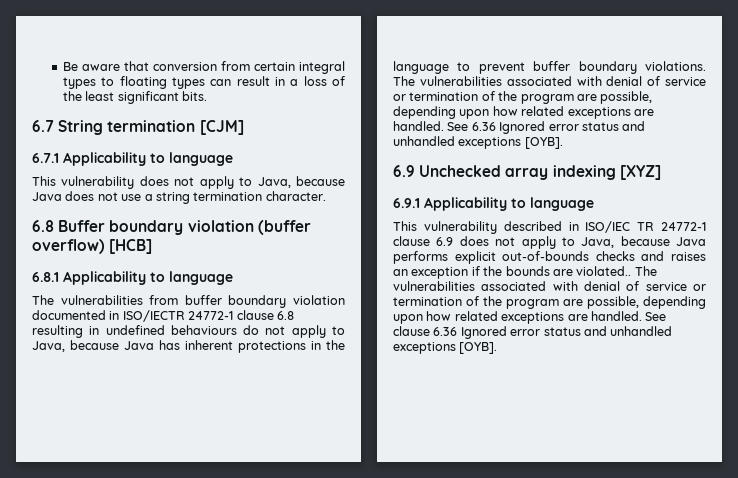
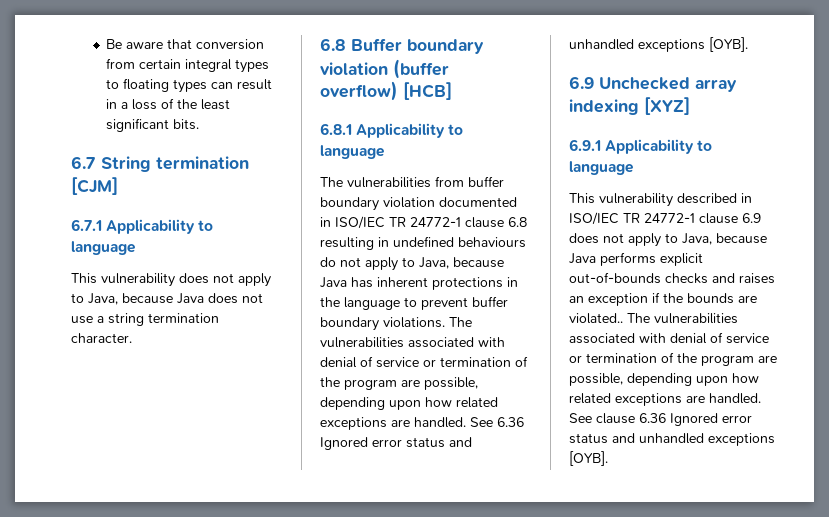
- The vulnerabilities from buffer boundary violation documented in ISO/IECTR 24772-1 clause 6.8 resulting in undefined behaviours do not apply to Java, because Java has inherent protections in the language to prevent buffer boundary violations.
+ The vulnerabilities from buffer boundary violation documented in ISO/IEC TR 24772-1 clause 6.8 resulting in undefined behaviours do not apply to Java, because Java has inherent protections in the language to prevent buffer boundary violations.

